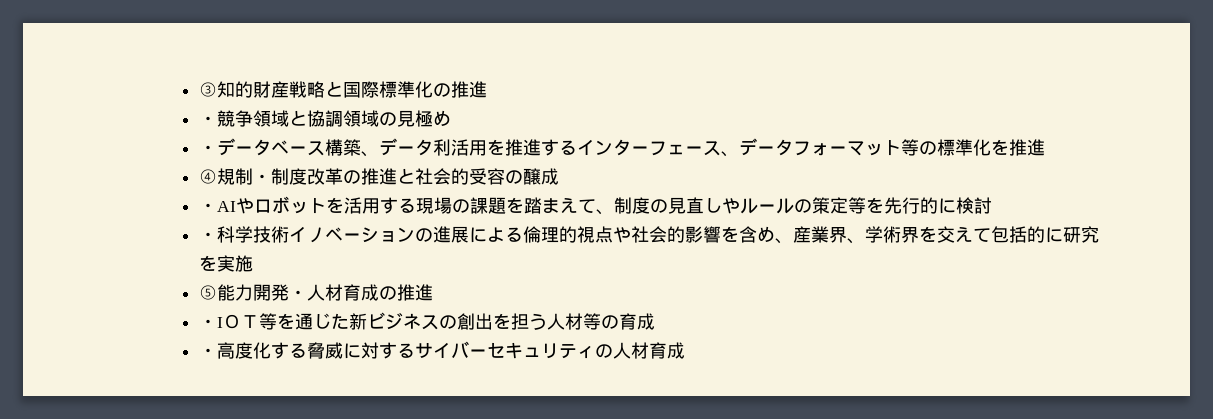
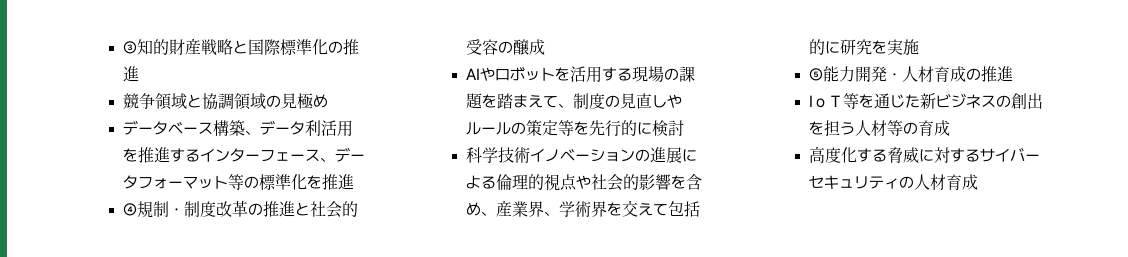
- ・競争領域と協調領域の見極め
+ 競争領域と協調領域の見極め
- ・データベース構築、データ利活用を推進するインターフェース、データフォーマット等の標準化を推進
+ データベース構築、データ利活用を推進するインターフェース、データフォーマット等の標準化を推進
- ・AIやロボットを活用する現場の課題を踏まえて、制度の見直しやルールの策定等を先行的に検討
+ AIやロボットを活用する現場の課題を踏まえて、制度の見直しやルールの策定等を先行的に検討
- ・科学技術イノベーションの進展による倫理的視点や社会的影響を含め、産業界、学術界を交えて包括的に研究を実施
+ 科学技術イノベーションの進展による倫理的視点や社会的影響を含め、産業界、学術界を交えて包括的に研究を実施
- ・IＯＴ等を通じた新ビジネスの創出を担う人材等の育成
+ IｏＴ等を通じた新ビジネスの創出を担う人材等の育成
- ・高度化する脅威に対するサイバーセキュリティの人材育成
+ 高度化する脅威に対するサイバーセキュリティの人材育成

